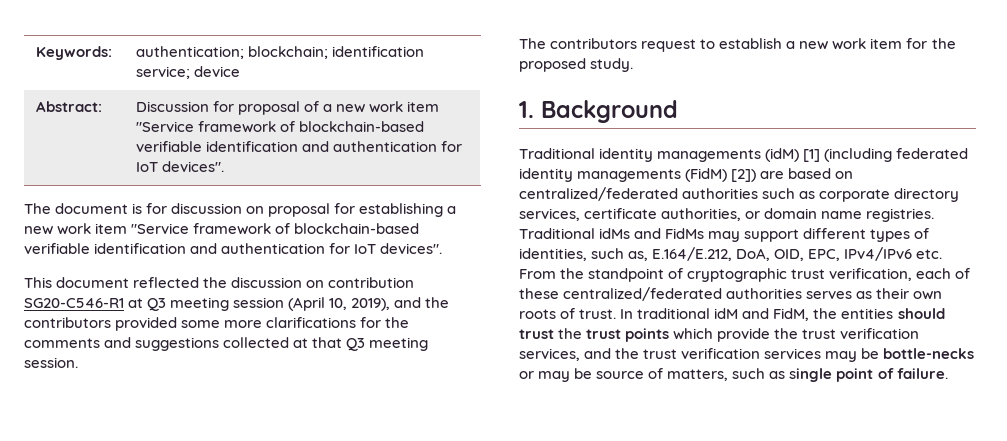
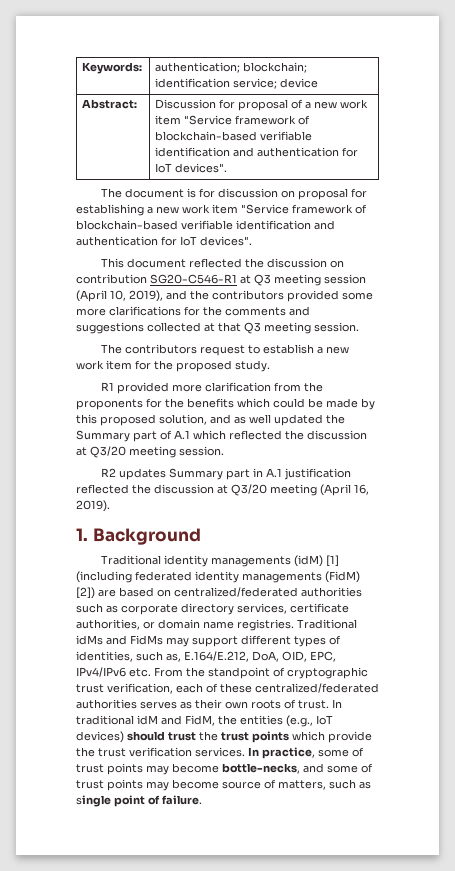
+ R1 provided more clarification from the proponents for the benefits which could be made by this proposed solution, and as well updated the Summary part of A.1 which reflected the discussion at Q3/20 meeting session.
+ R2 updates Summary part in A.1 justification reflected the discussion at Q3/20 meeting (April 16, 2019).
- In traditional idM and FidM, the entities should trust the trust points which provide the trust verification services, and the trust verification services may be bottle-necks or may be source of matters, such as single point of failure.
+ In traditional idM and FidM, the entities (e.g., IoT devices) should trust the trust points which provide the trust verification services. In practice, some of trust points may become bottle-necks, and some of trust points may become source of matters, such as single point of failure.

